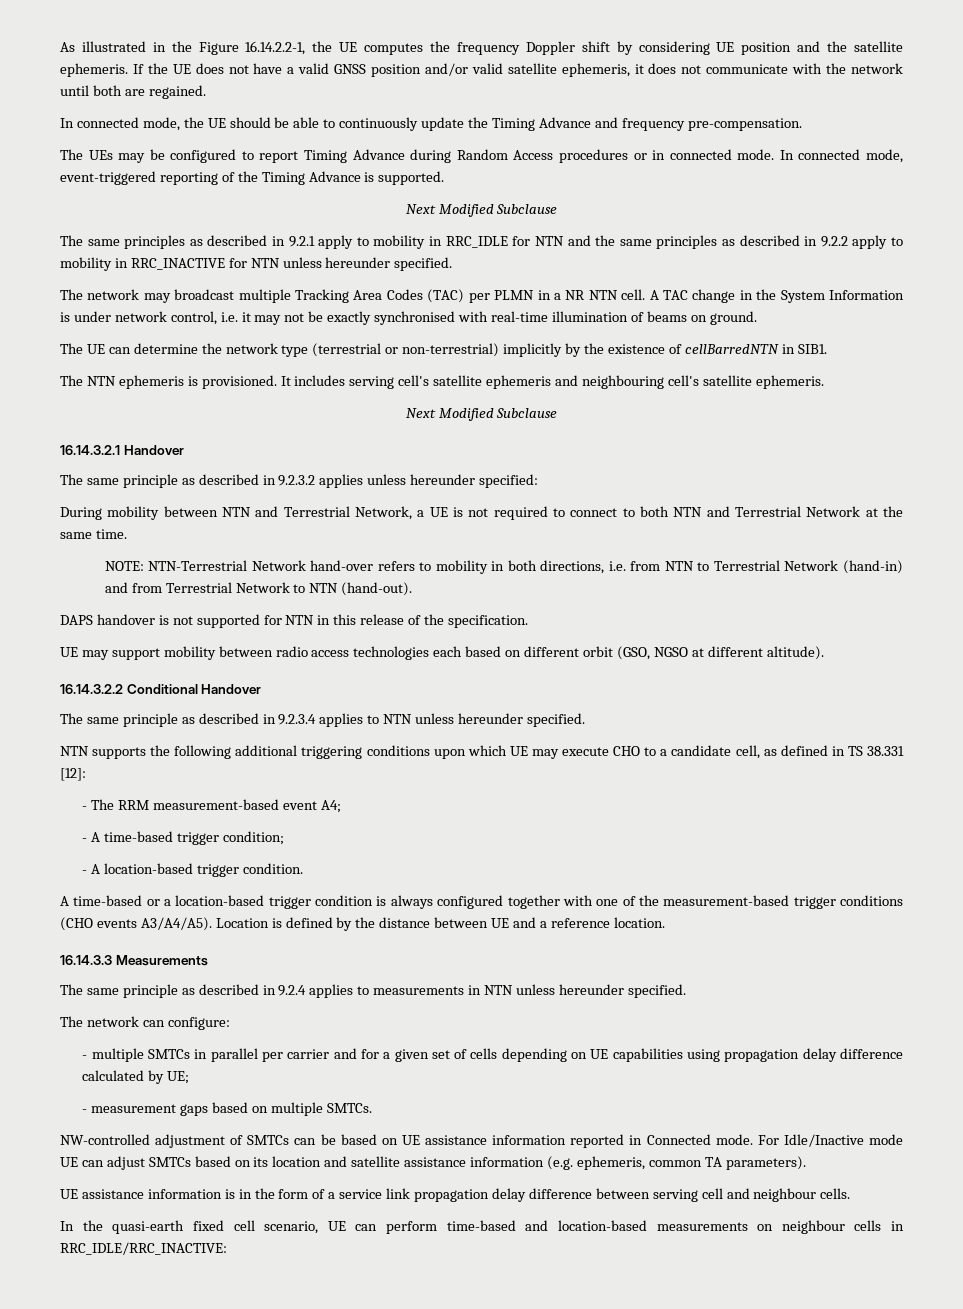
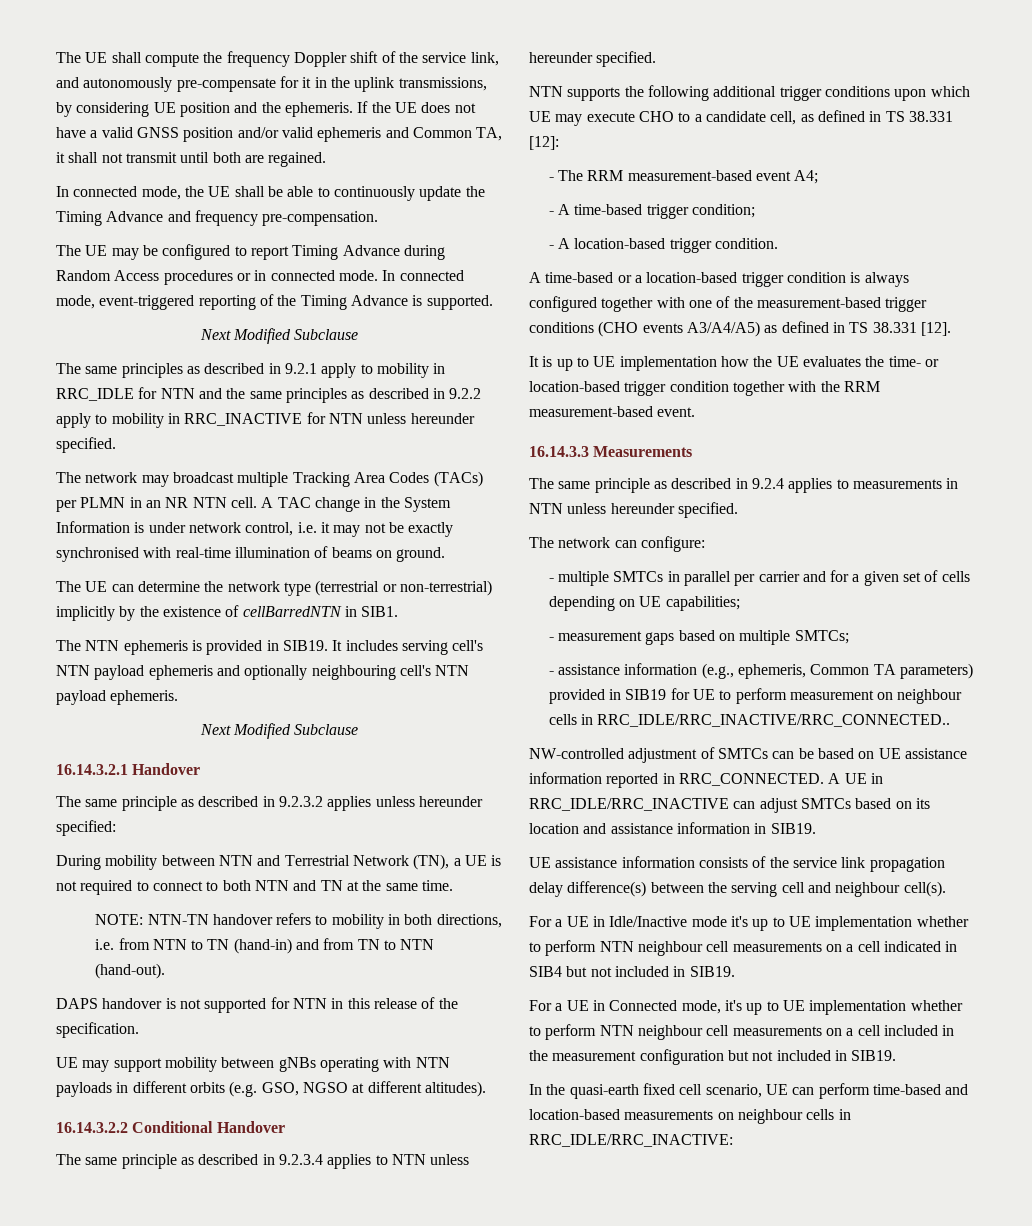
- As illustrated in the Figure 16.14.2.2-1, the UE computes the frequency Doppler shift by considering UE position and the satellite ephemeris.
+ The UE shall compute the frequency Doppler shift of the service link, and autonomously pre-compensate for it in the uplink transmissions, by considering UE position and the ephemeris.
- If the UE does not have a valid GNSS position and/or valid satellite ephemeris, it does not communicate with the network until both are regained.
+ If the UE does not have a valid GNSS position and/or valid ephemeris and Common TA, it shall not transmit until both are regained.
- In connected mode, the UE should be able to continuously update the Timing Advance and frequency pre-compensation.
+ In connected mode, the UE shall be able to continuously update the Timing Advance and frequency pre-compensation.
- The UEs may be configured to report Timing Advance during Random Access procedures or in connected mode.
+ The UE may be configured to report Timing Advance during Random Access procedures or in connected mode.
- The network may broadcast multiple Tracking Area Codes (TAC) per PLMN in a NR NTN cell.
+ The network may broadcast multiple Tracking Area Codes (TACs) per PLMN in an NR NTN cell.
- The NTN ephemeris is provisioned.
+ The NTN ephemeris is provided in SIB19.
- It includes serving cell's satellite ephemeris and neighbouring cell's satellite ephemeris.
+ It includes serving cell's NTN payload ephemeris and optionally neighbouring cell's NTN payload ephemeris.
- During mobility between NTN and Terrestrial Network, a UE is not required to connect to both NTN and Terrestrial Network at the same time.
+ During mobility between NTN and Terrestrial Network (TN), a UE is not required to connect to both NTN and TN at the same time.
- NOTE: NTN-Terrestrial Network hand-over refers to mobility in both directions, i.e. from NTN to Terrestrial Network (hand-in) and from Terrestrial Network to NTN (hand-out).
+ NOTE: NTN-TN handover refers to mobility in both directions, i.e. from NTN to TN (hand-in) and from TN to NTN (hand-out).
- UE may support mobility between radio access technologies each based on different orbit (GSO, NGSO at different altitude).
+ UE may support mobility between gNBs operating with NTN payloads in different orbits (e.g. GSO, NGSO at different altitudes).
- NTN supports the following additional triggering conditions upon which UE may execute CHO to a candidate cell, as defined in TS 38.331 [12]:
+ NTN supports the following additional trigger conditions upon which UE may execute CHO to a candidate cell, as defined in TS 38.331 [12]:
- A time-based or a location-based trigger condition is always configured together with one of the measurement-based trigger conditions (CHO events A3/A4/A5). Location is defined by the distance between UE and a reference location.
+ A time-based or a location-based trigger condition is always configured together with one of the measurement-based trigger conditions (CHO events A3/A4/A5) as defined in TS 38.331 [12].
+ It is up to UE implementation how the UE evaluates the time- or location-based trigger condition together with the RRM measurement-based event.
- - multiple SMTCs in parallel per carrier and for a given set of cells depending on UE capabilities using propagation delay difference calculated by UE;
+ - multiple SMTCs in parallel per carrier and for a given set of cells depending on UE capabilities;
- - measurement gaps based on multiple SMTCs.
+ - measurement gaps based on multiple SMTCs;
+ - assistance information (e.g., ephemeris, Common TA parameters) provided in SIB19 for UE to perform measurement on neighbour cells in RRC_IDLE/RRC_INACTIVE/RRC_CONNECTED..
- NW-controlled adjustment of SMTCs can be based on UE assistance information reported in Connected mode. For Idle/Inactive mode UE can adjust SMTCs based on its location and satellite assistance information (e.g. ephemeris, common TA parameters).
- UE assistance information is in the form of a service link propagation delay difference between serving cell and neighbour cells.
+ NW-controlled adjustment of SMTCs can be based on UE assistance information reported in RRC_CONNECTED. A UE in RRC_IDLE/RRC_INACTIVE can adjust SMTCs based on its location and assistance information in SIB19.
+ UE assistance information consists of the service link propagation delay difference(s) between the serving cell and neighbour cell(s).
+ For a UE in Idle/Inactive mode it's up to UE implementation whether to perform NTN neighbour cell measurements on a cell indicated in SIB4 but not included in SIB19.
+ For a UE in Connected mode, it's up to UE implementation whether to perform NTN neighbour cell measurements on a cell included in the measurement configuration but not included in SIB19.

